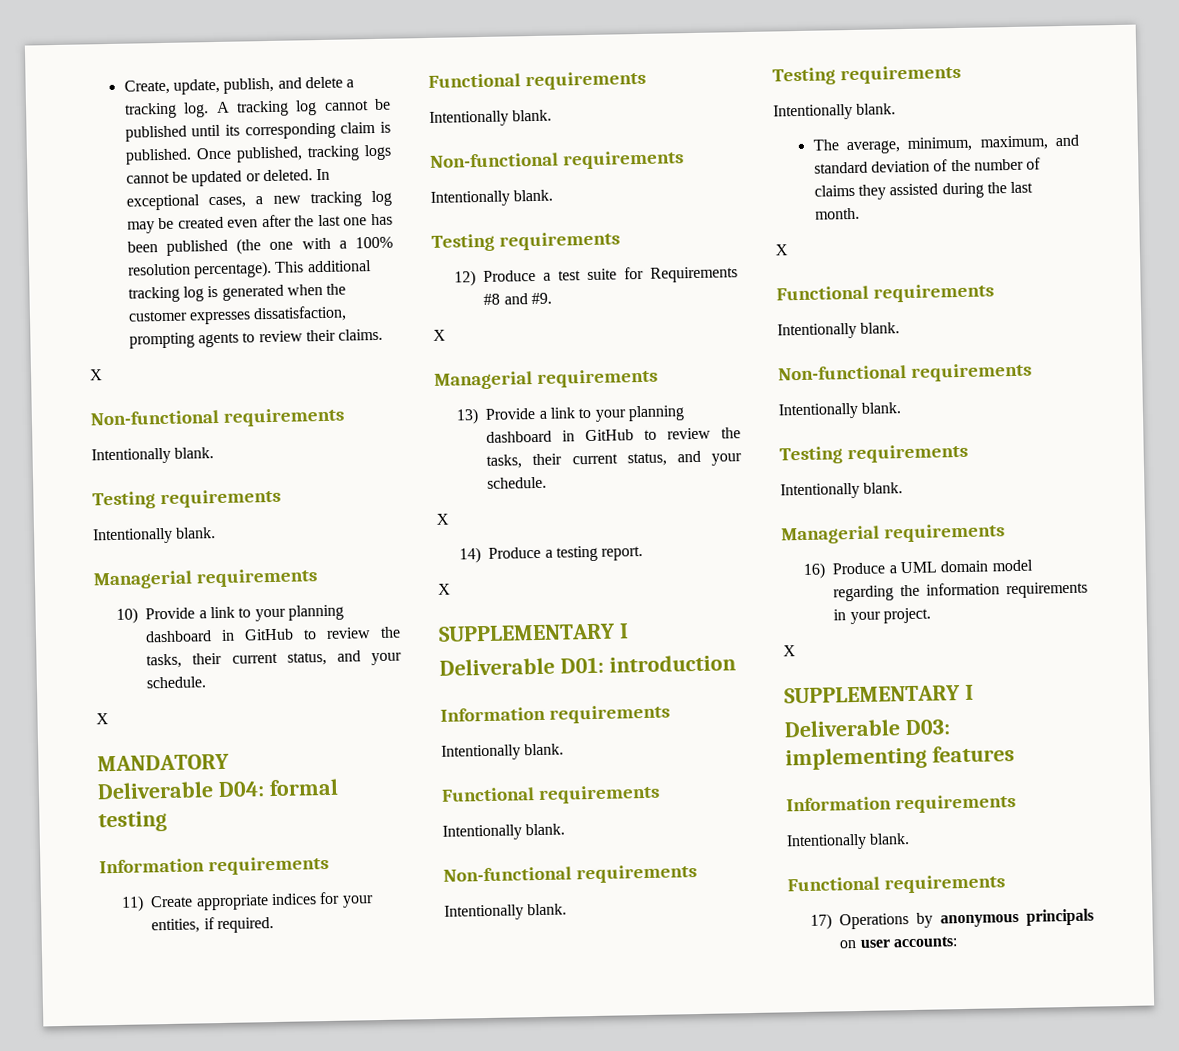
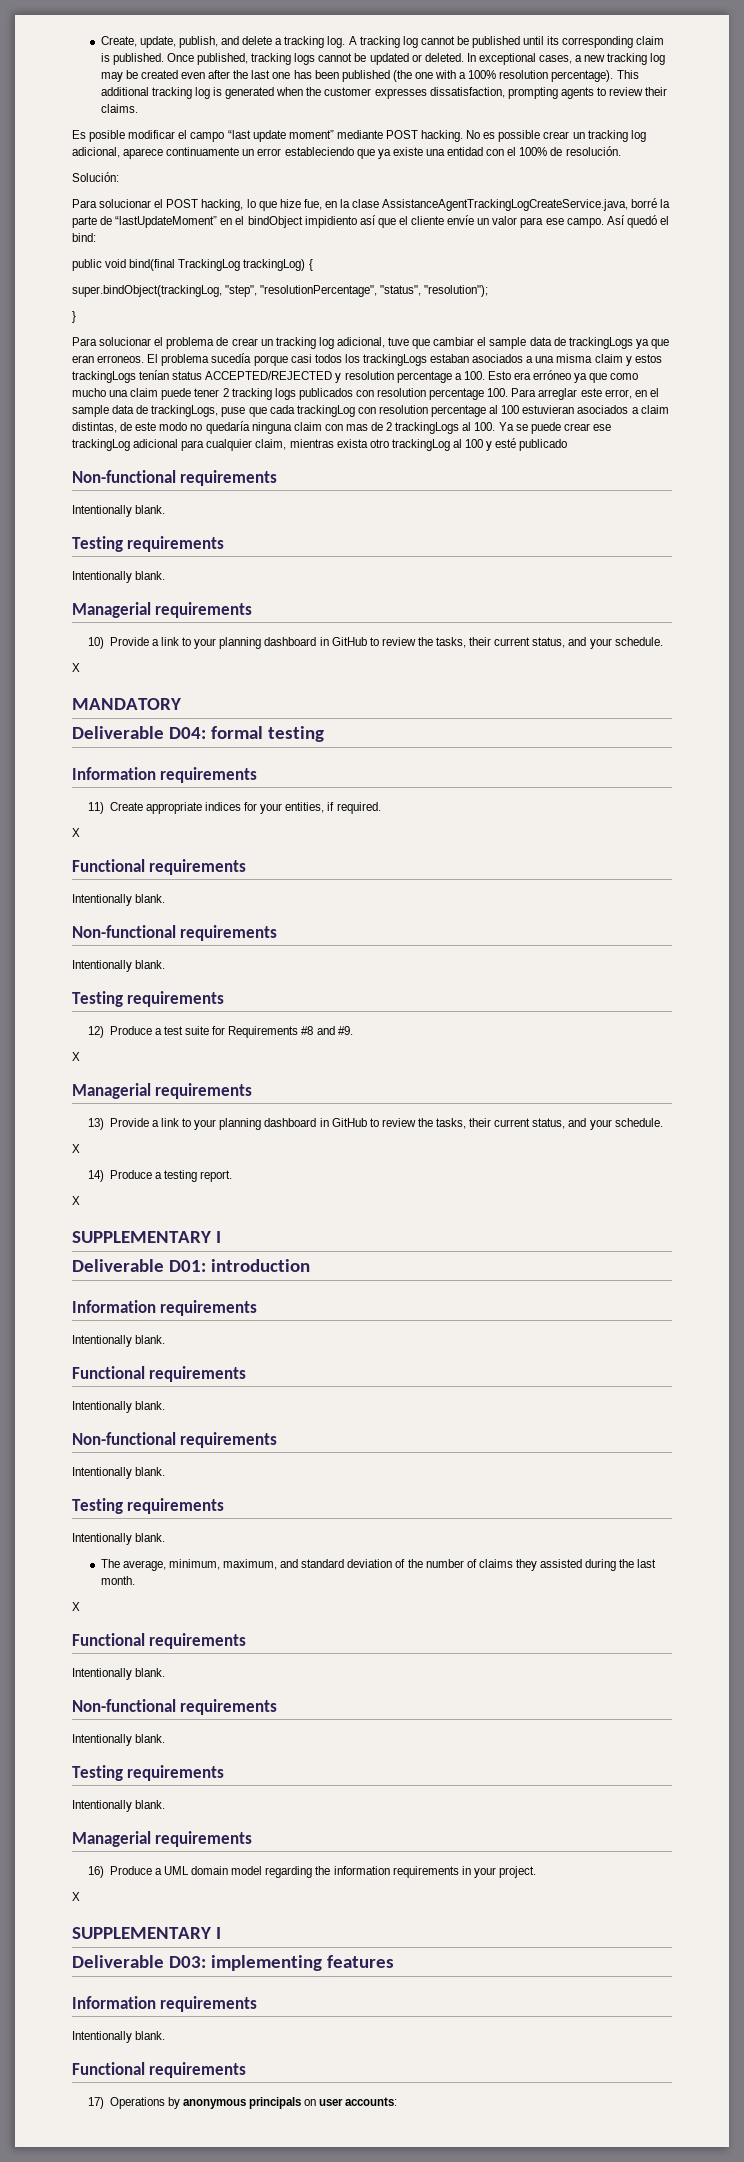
  This additional tracking log is generated when the customer expresses dissatisfaction, prompting agents to review their claims.
- X
+ Es posible modificar el campo “last update moment” mediante POST hacking. No es possible crear un tracking log adicional, aparece continuamente un error estableciendo que ya existe una entidad con el 100% de resolución.
+ Solución:
+ Para solucionar el POST hacking, lo que hize fue, en la clase AssistanceAgentTrackingLogCreateService.java, borré la parte de “lastUpdateMoment” en el bindObject impidiento así que el cliente envíe un valor para ese campo. Así quedó el bind:
+ public void bind(final TrackingLog trackingLog) {
+ super.bindObject(trackingLog, "step", "resolutionPercentage", "status", "resolution");
+ }
+ Para solucionar el problema de crear un tracking log adicional, tuve que cambiar el sample data de trackingLogs ya que eran erroneos. El problema sucedía porque casi todos los trackingLogs estaban asociados a una misma claim y estos trackingLogs tenían status ACCEPTED/REJECTED y resolution percentage a 100. Esto era erróneo ya que como mucho una claim puede tener 2 tracking logs publicados con resolution percentage 100. Para arreglar este error, en el sample data de trackingLogs, puse que cada trackingLog con resolution percentage al 100 estuvieran asociados a claim distintas, de este modo no quedaría ninguna claim con mas de 2 trackingLogs al 100. Ya se puede crear ese trackingLog adicional para cualquier claim, mientras exista otro trackingLog al 100 y esté publicado
  11) Create appropriate indices for your entities, if required.
+ X

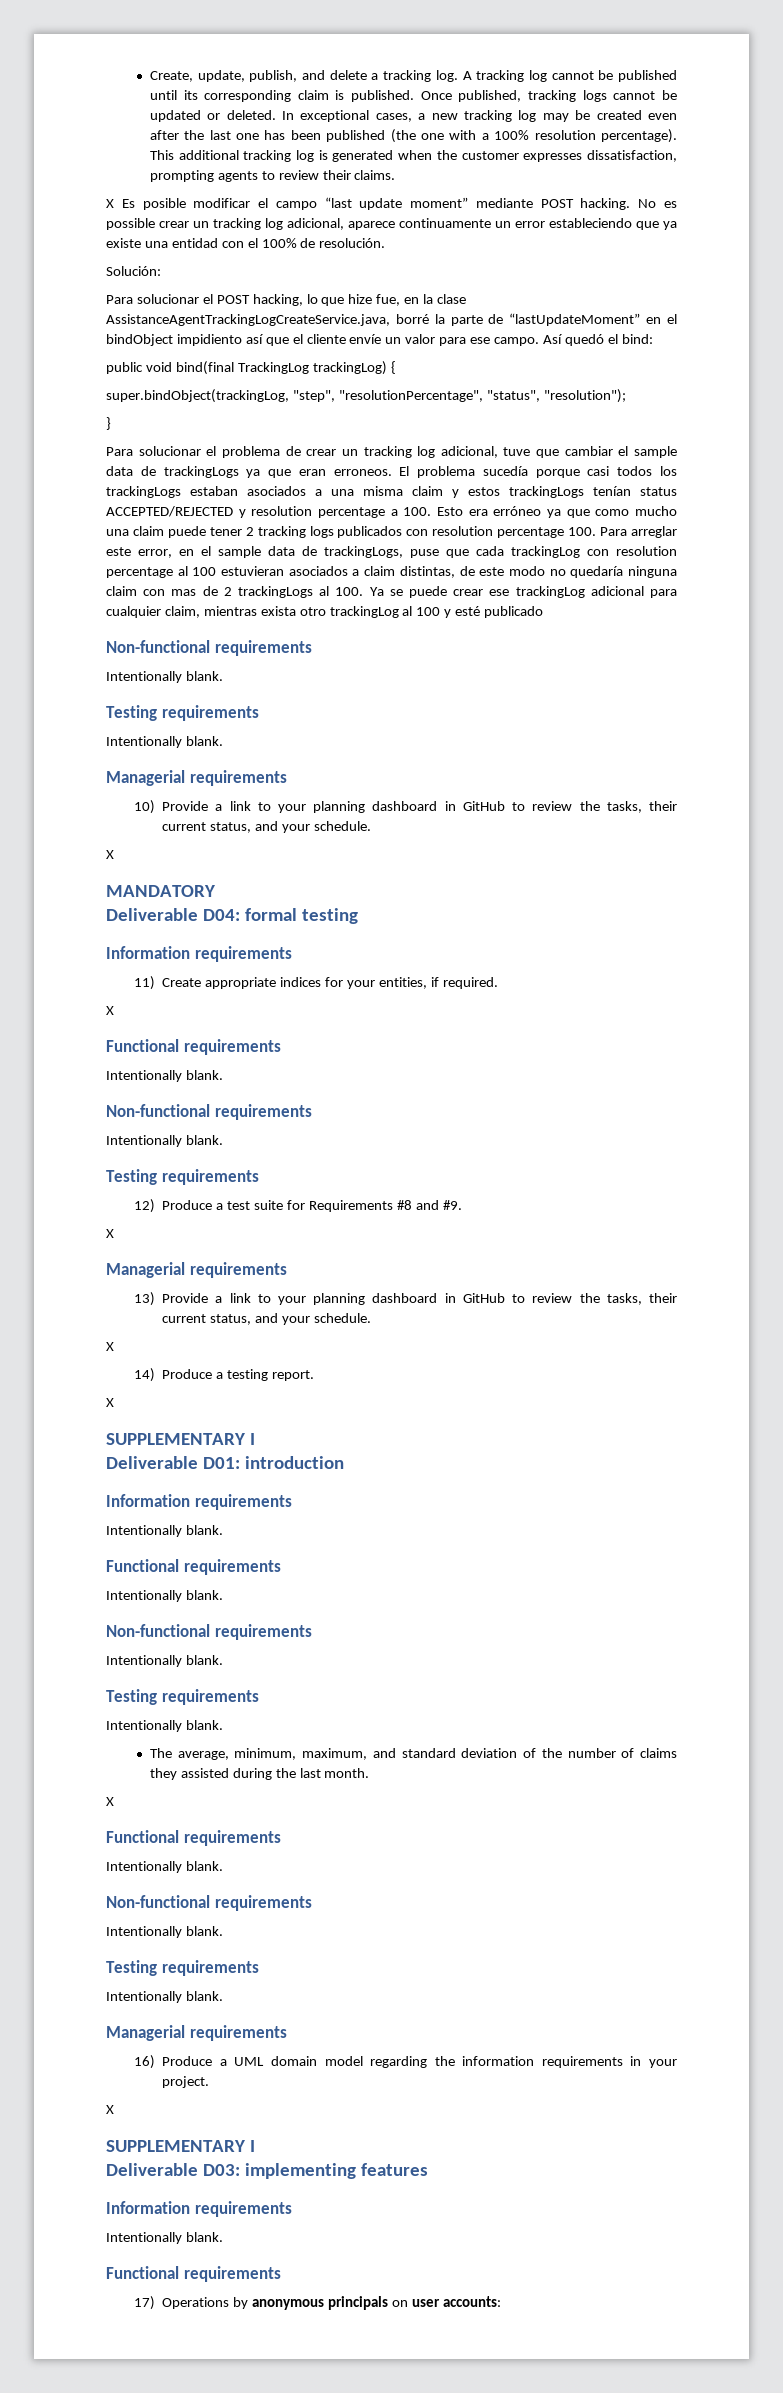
- Es posible modificar el campo “last update moment” mediante POST hacking.
+ X Es posible modificar el campo “last update moment” mediante POST hacking.

